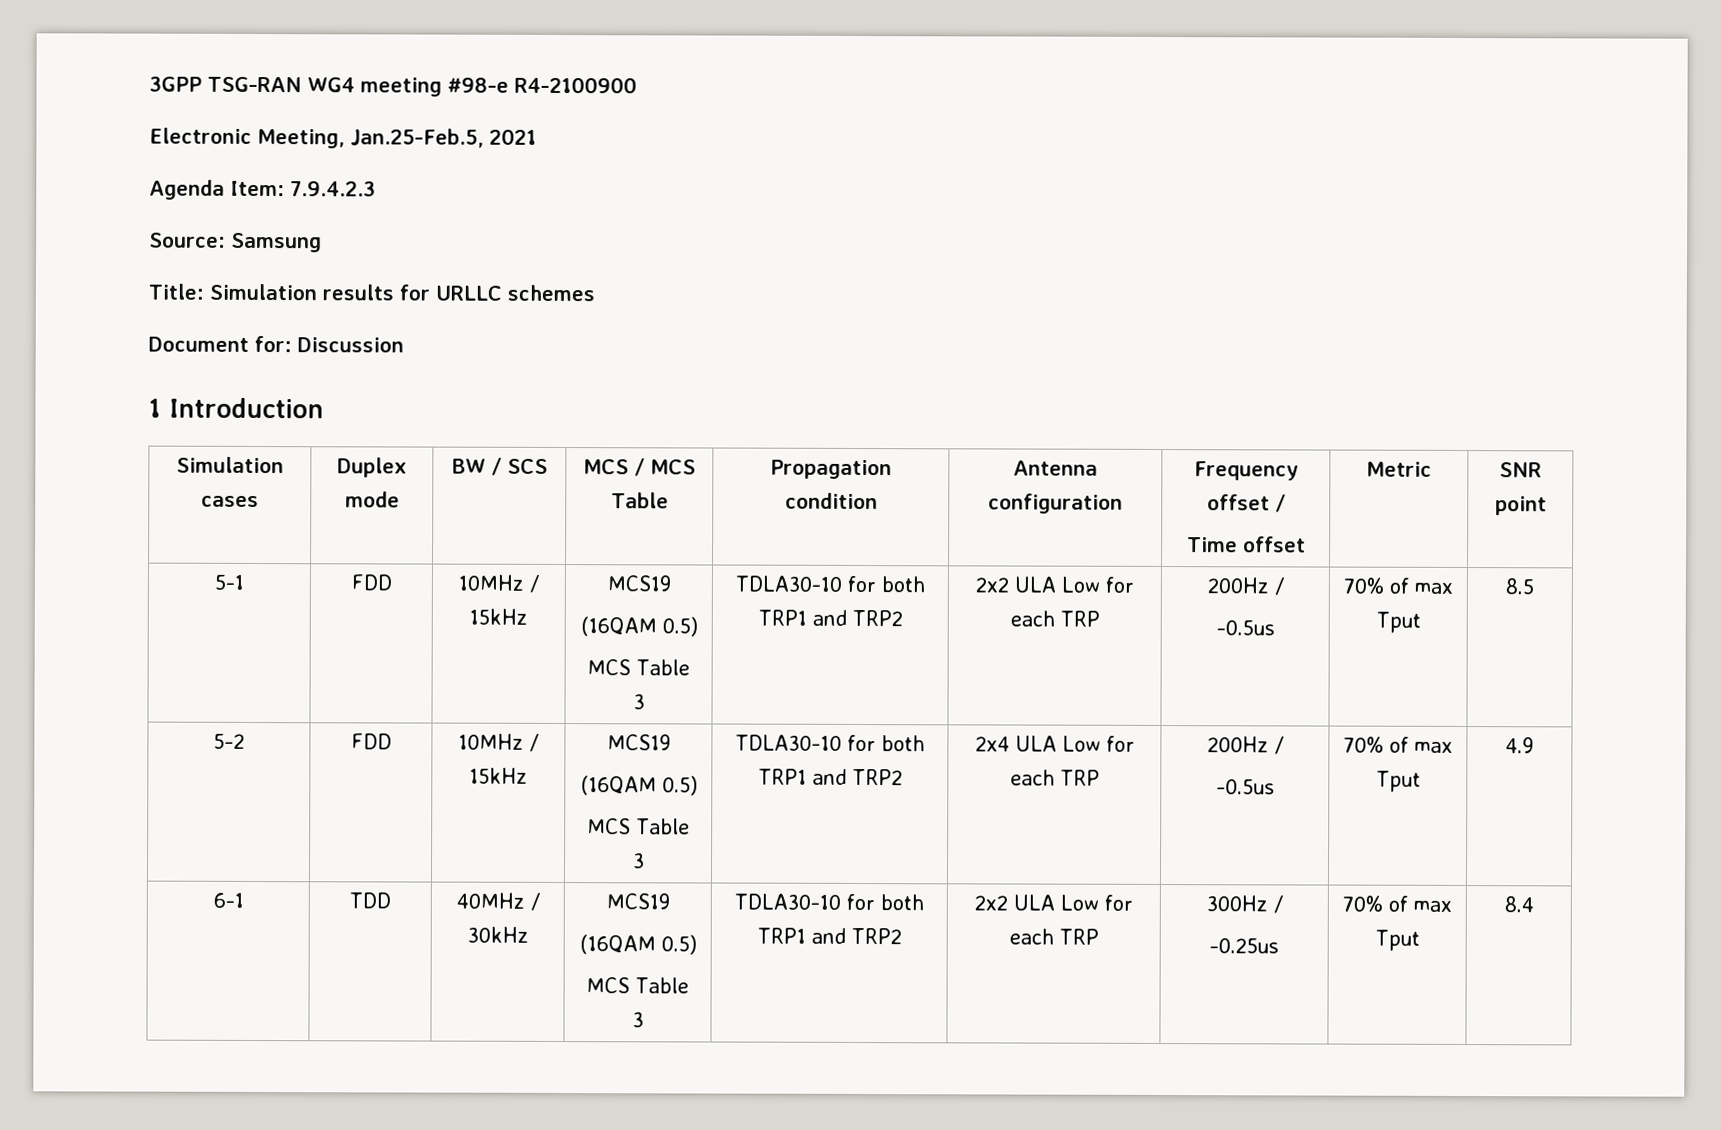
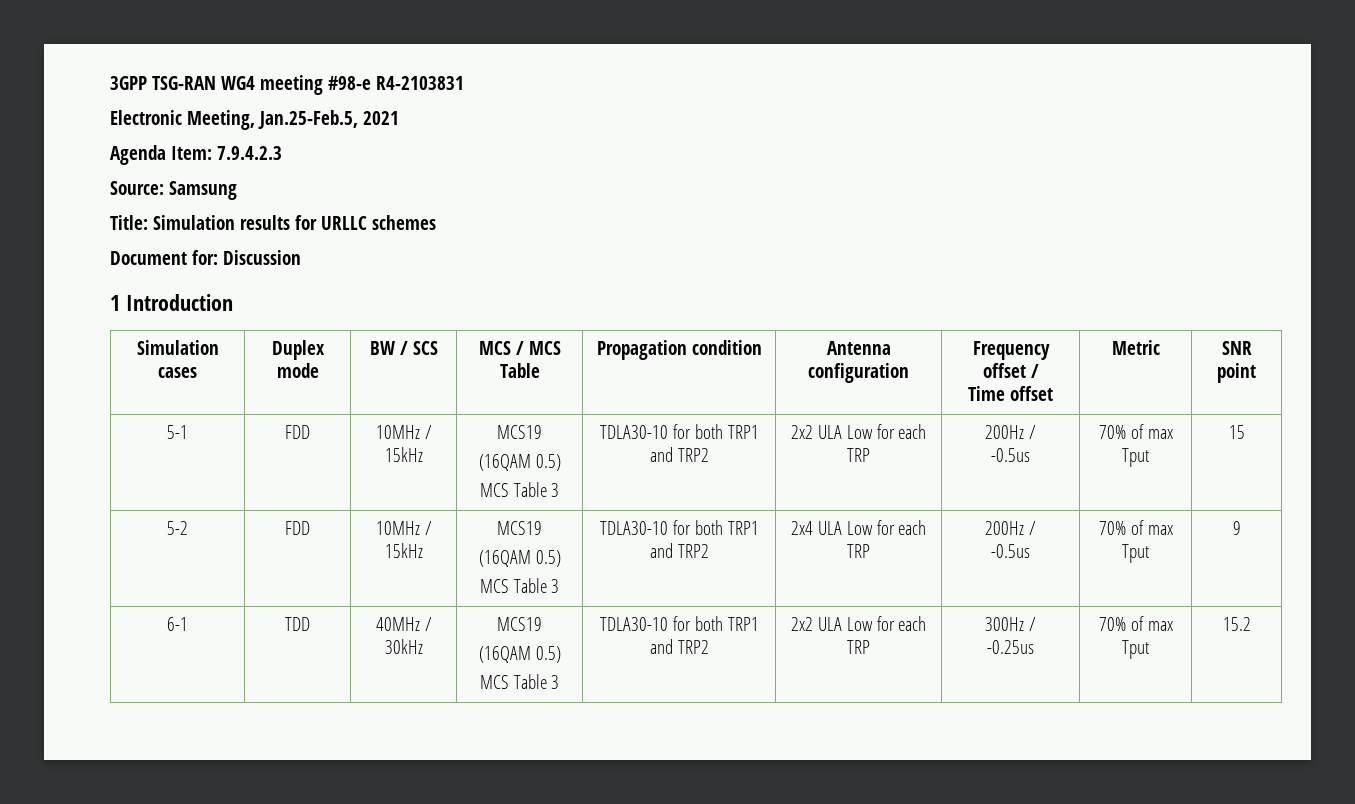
- 3GPP TSG-RAN WG4 meeting #98-e R4-2100900
+ 3GPP TSG-RAN WG4 meeting #98-e R4-2103831
  5-1 | FDD | 10MHz / 15kHz | MCS19
  (16QAM 0.5)
  MCS Table 3 | TDLA30-10 for both TRP1 and TRP2 | 2x2 ULA Low for each TRP | 200Hz /
- -0.5us | 70% of max Tput | 8.5
+ -0.5us | 70% of max Tput | 15
  5-2 | FDD | 10MHz / 15kHz | MCS19
  (16QAM 0.5)
  MCS Table 3 | TDLA30-10 for both TRP1 and TRP2 | 2x4 ULA Low for each TRP | 200Hz /
- -0.5us | 70% of max Tput | 4.9
+ -0.5us | 70% of max Tput | 9
  6-1 | TDD | 40MHz / 30kHz | MCS19
  (16QAM 0.5)
  MCS Table 3 | TDLA30-10 for both TRP1 and TRP2 | 2x2 ULA Low for each TRP | 300Hz /
- -0.25us | 70% of max Tput | 8.4
+ -0.25us | 70% of max Tput | 15.2

